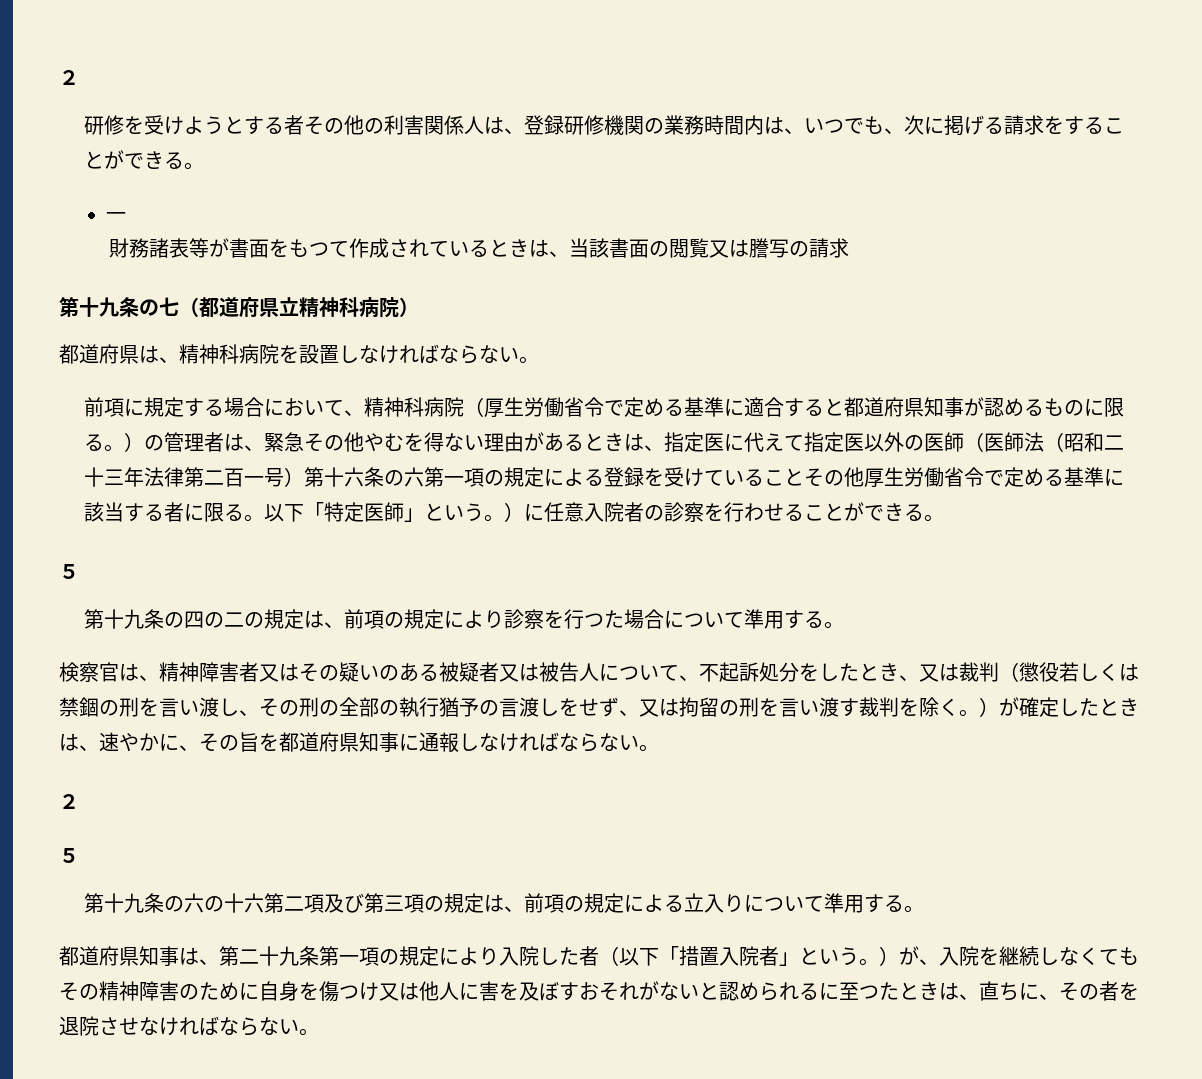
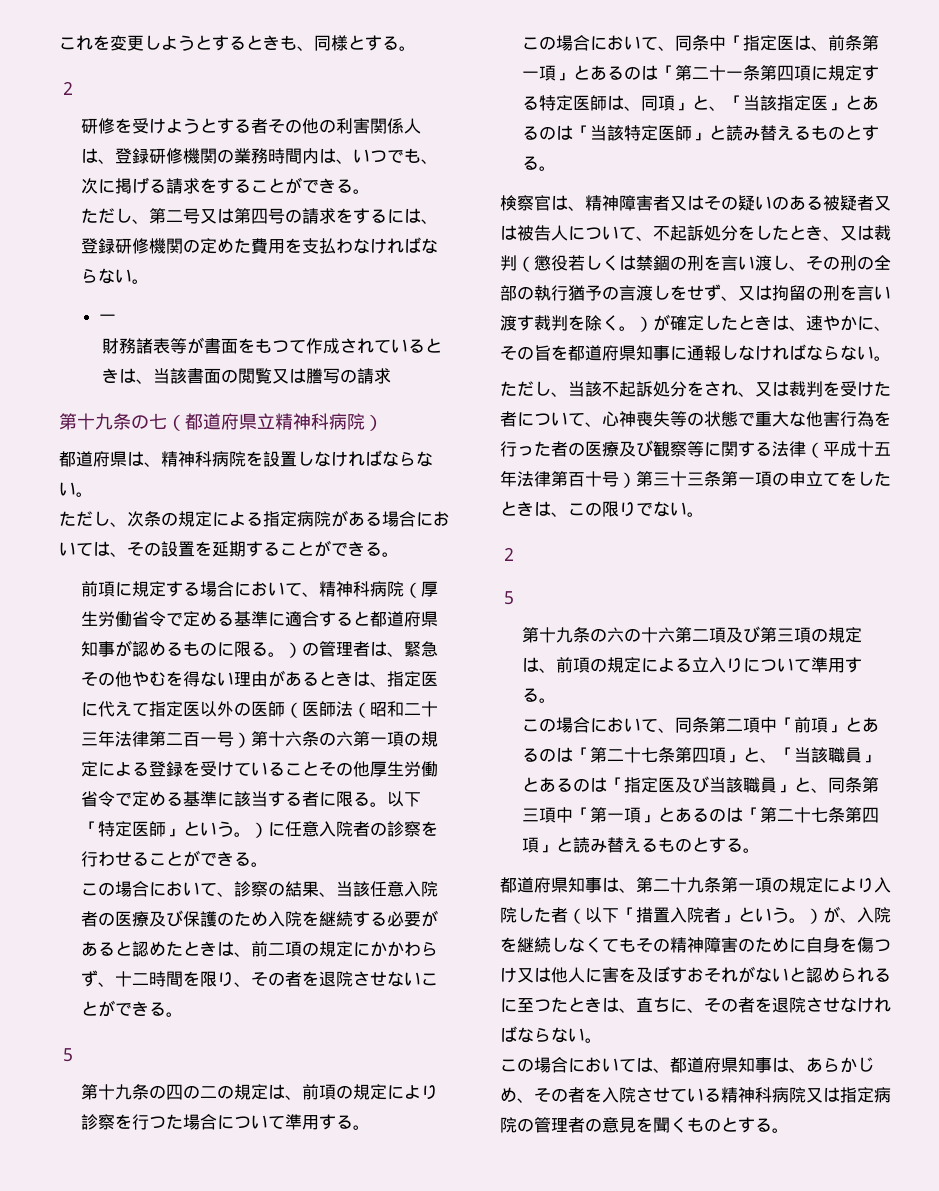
+ これを変更しようとするときも、同様とする。
+ ただし、第二号又は第四号の請求をするには、登録研修機関の定めた費用を支払わなければならない。
+ ただし、次条の規定による指定病院がある場合においては、その設置を延期することができる。
+ この場合において、診察の結果、当該任意入院者の医療及び保護のため入院を継続する必要があると認めたときは、前二項の規定にかかわらず、十二時間を限り、その者を退院させないことができる。
+ この場合において、同条中「指定医は、前条第一項」とあるのは「第二十一条第四項に規定する特定医師は、同項」と、「当該指定医」とあるのは「当該特定医師」と読み替えるものとする。
+ ただし、当該不起訴処分をされ、又は裁判を受けた者について、心神喪失等の状態で重大な他害行為を行った者の医療及び観察等に関する法律（平成十五年法律第百十号）第三十三条第一項の申立てをしたときは、この限りでない。
+ この場合において、同条第二項中「前項」とあるのは「第二十七条第四項」と、「当該職員」とあるのは「指定医及び当該職員」と、同条第三項中「第一項」とあるのは「第二十七条第四項」と読み替えるものとする。
+ この場合においては、都道府県知事は、あらかじめ、その者を入院させている精神科病院又は指定病院の管理者の意見を聞くものとする。

